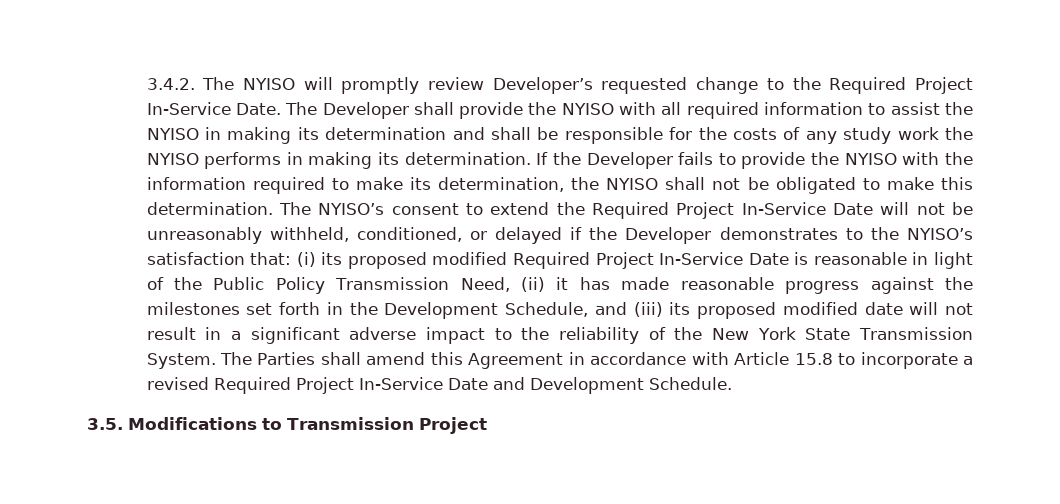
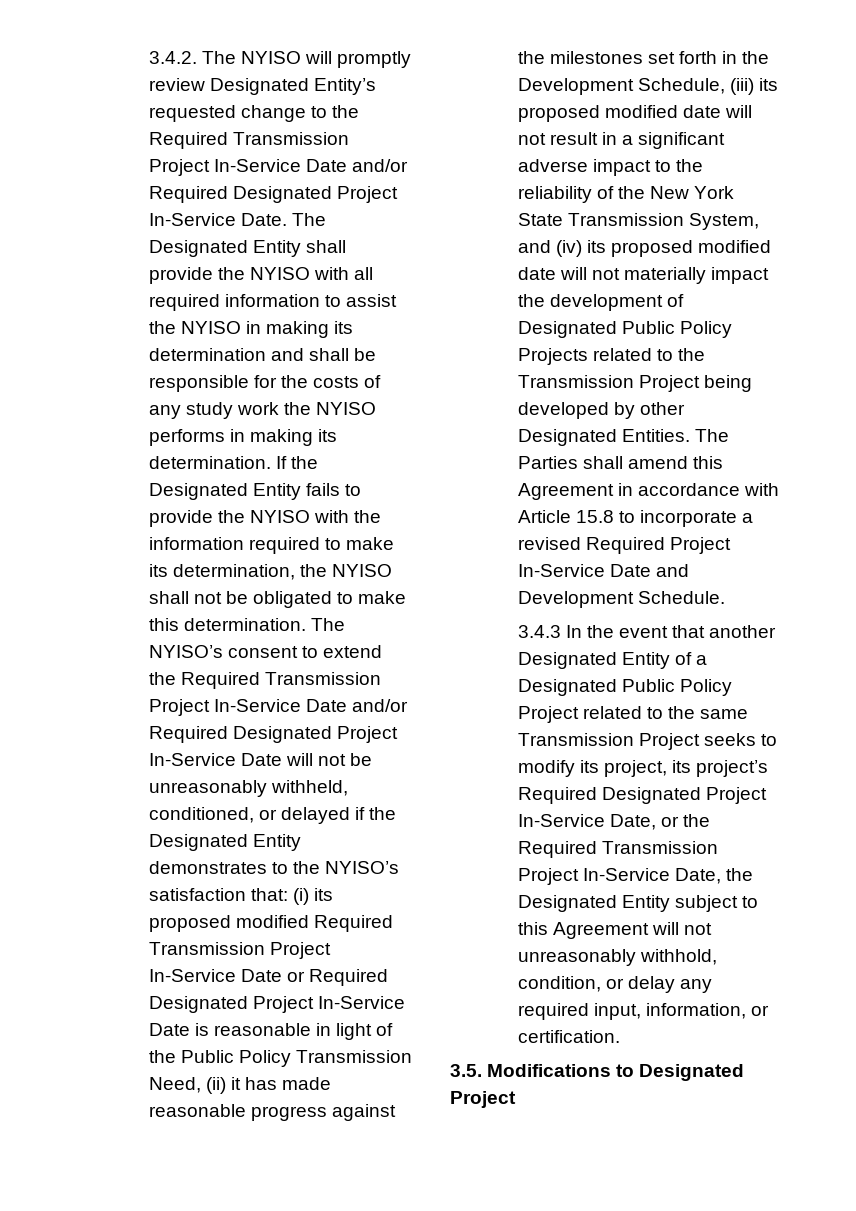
- 3.4.2. The NYISO will promptly review Developer’s requested change to the Required Project In-Service Date.
+ 3.4.2. The NYISO will promptly review Designated Entity’s requested change to the Required Transmission Project In-Service Date and/or Required Designated Project In-Service Date.
- The Developer shall provide the NYISO with all required information to assist the NYISO in making its determination and shall be responsible for the costs of any study work the NYISO performs in making its determination.
+ The Designated Entity shall provide the NYISO with all required information to assist the NYISO in making its determination and shall be responsible for the costs of any study work the NYISO performs in making its determination.
- If the Developer fails to provide the NYISO with the information required to make its determination, the NYISO shall not be obligated to make this determination.
+ If the Designated Entity fails to provide the NYISO with the information required to make its determination, the NYISO shall not be obligated to make this determination.
- The NYISO’s consent to extend the Required Project In-Service Date will not be unreasonably withheld, conditioned, or delayed if the Developer demonstrates to the NYISO’s satisfaction that:
+ The NYISO’s consent to extend the Required Transmission Project In-Service Date and/or Required Designated Project In-Service Date will not be unreasonably withheld, conditioned, or delayed if the Designated Entity demonstrates to the NYISO’s satisfaction that:
- (i) its proposed modified Required Project In-Service Date is reasonable in light of the Public Policy Transmission Need, (ii) it has made reasonable progress against the milestones set forth in the Development Schedule, and (iii) its proposed modified date will not result in a significant adverse impact to the reliability of the New York State Transmission System.
+ (i) its proposed modified Required Transmission Project In-Service Date or Required Designated Project In-Service Date is reasonable in light of the Public Policy Transmission Need, (ii) it has made reasonable progress against the milestones set forth in the Development Schedule, (iii) its proposed modified date will not result in a significant adverse impact to the reliability of the New York State Transmission System, and (iv) its proposed modified date will not materially impact the development of Designated Public Policy Projects related to the Transmission Project being developed by other Designated Entities.
+ 3.4.3 In the event that another Designated Entity of a Designated Public Policy Project related to the same Transmission Project seeks to modify its project, its project’s Required Designated Project In-Service Date, or the Required Transmission Project In-Service Date, the Designated Entity subject to this Agreement will not unreasonably withhold, condition, or delay any required input, information, or certification.
- 3.5. Modifications to Transmission Project
+ 3.5. Modifications to Designated Project

